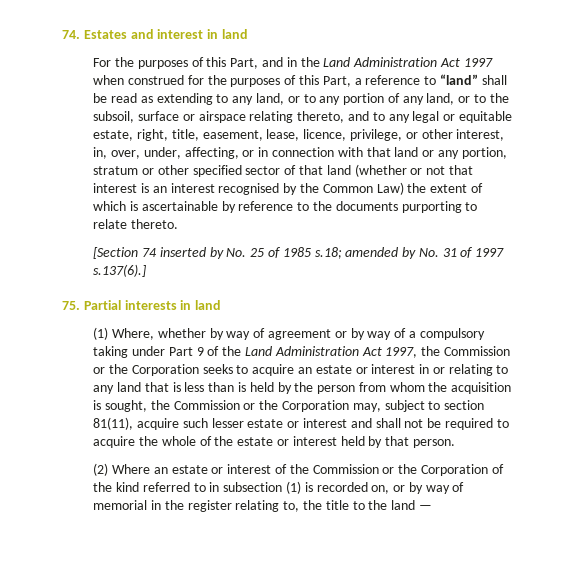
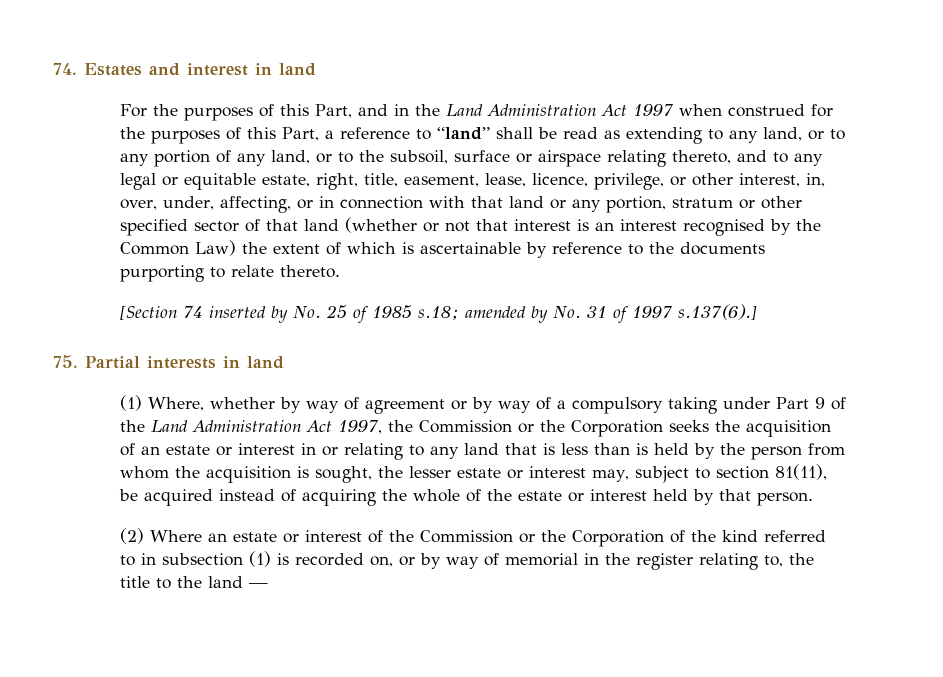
- (1) Where, whether by way of agreement or by way of a compulsory taking under Part 9 of the Land Administration Act 1997, the Commission or the Corporation seeks to acquire an estate or interest in or relating to any land that is less than is held by the person from whom the acquisition is sought, the Commission or the Corporation may, subject to section 81(11), acquire such lesser estate or interest and shall not be required to acquire the whole of the estate or interest held by that person.
+ (1) Where, whether by way of agreement or by way of a compulsory taking under Part 9 of the Land Administration Act 1997, the Commission or the Corporation seeks the acquisition of an estate or interest in or relating to any land that is less than is held by the person from whom the acquisition is sought, the lesser estate or interest may, subject to section 81(11), be acquired instead of acquiring the whole of the estate or interest held by that person.

